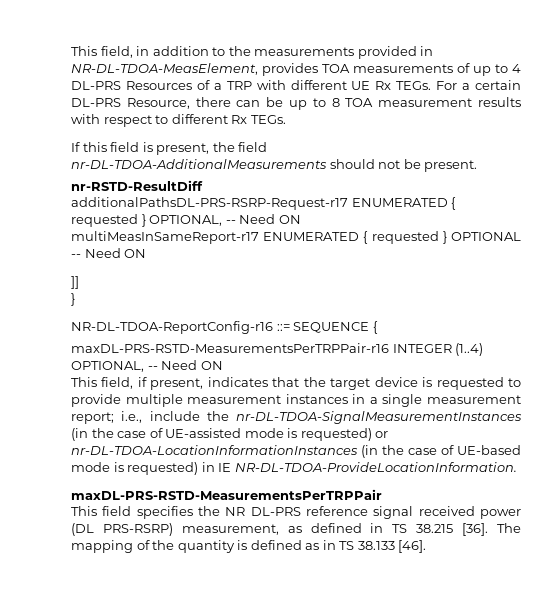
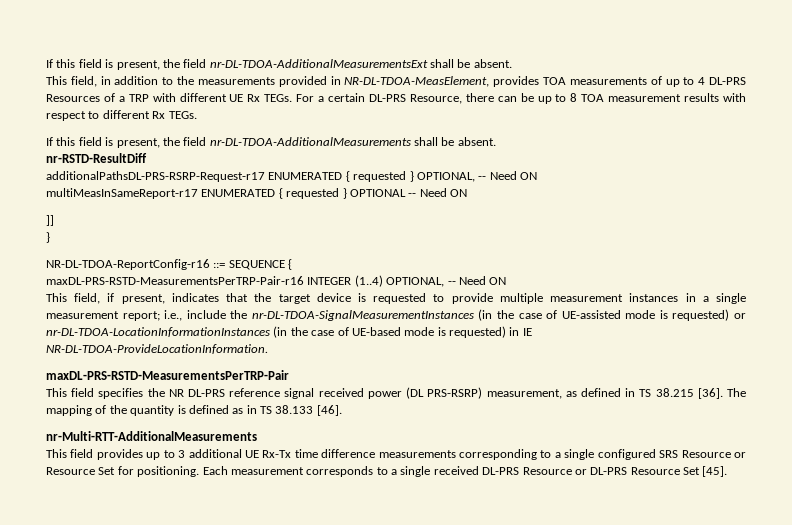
+ If this field is present, the field nr-DL-TDOA-AdditionalMeasurementsExt shall be absent.
- If this field is present, the field nr-DL-TDOA-AdditionalMeasurements should not be present.
+ If this field is present, the field nr-DL-TDOA-AdditionalMeasurements shall be absent.
- maxDL-PRS-RSTD-MeasurementsPerTRPPair-r16 INTEGER (1..4) OPTIONAL, -- Need ON
+ maxDL-PRS-RSTD-MeasurementsPerTRP-Pair-r16 INTEGER (1..4) OPTIONAL, -- Need ON
- maxDL-PRS-RSTD-MeasurementsPerTRPPair
+ maxDL-PRS-RSTD-MeasurementsPerTRP-Pair
+ nr-Multi-RTT-AdditionalMeasurements
+ This field provides up to 3 additional UE Rx-Tx time difference measurements corresponding to a single configured SRS Resource or Resource Set for positioning. Each measurement corresponds to a single received DL-PRS Resource or DL-PRS Resource Set [45].

